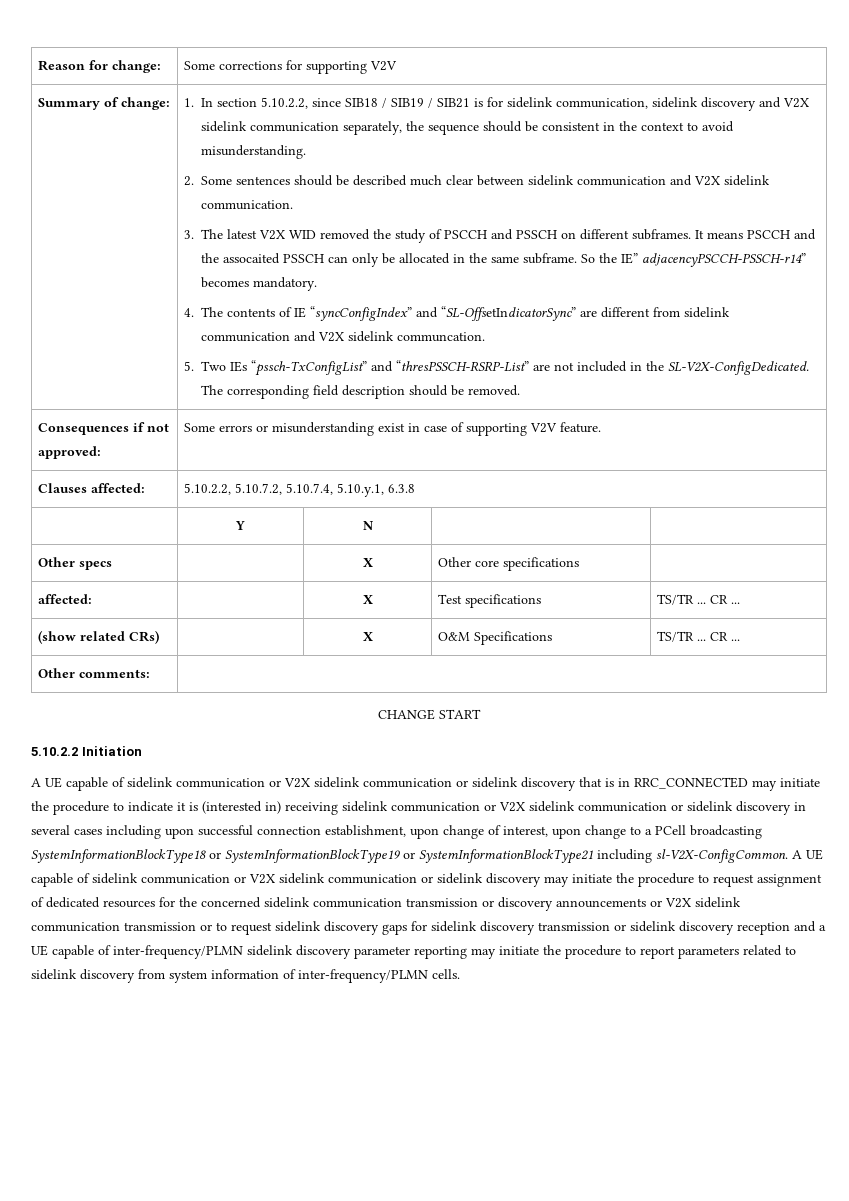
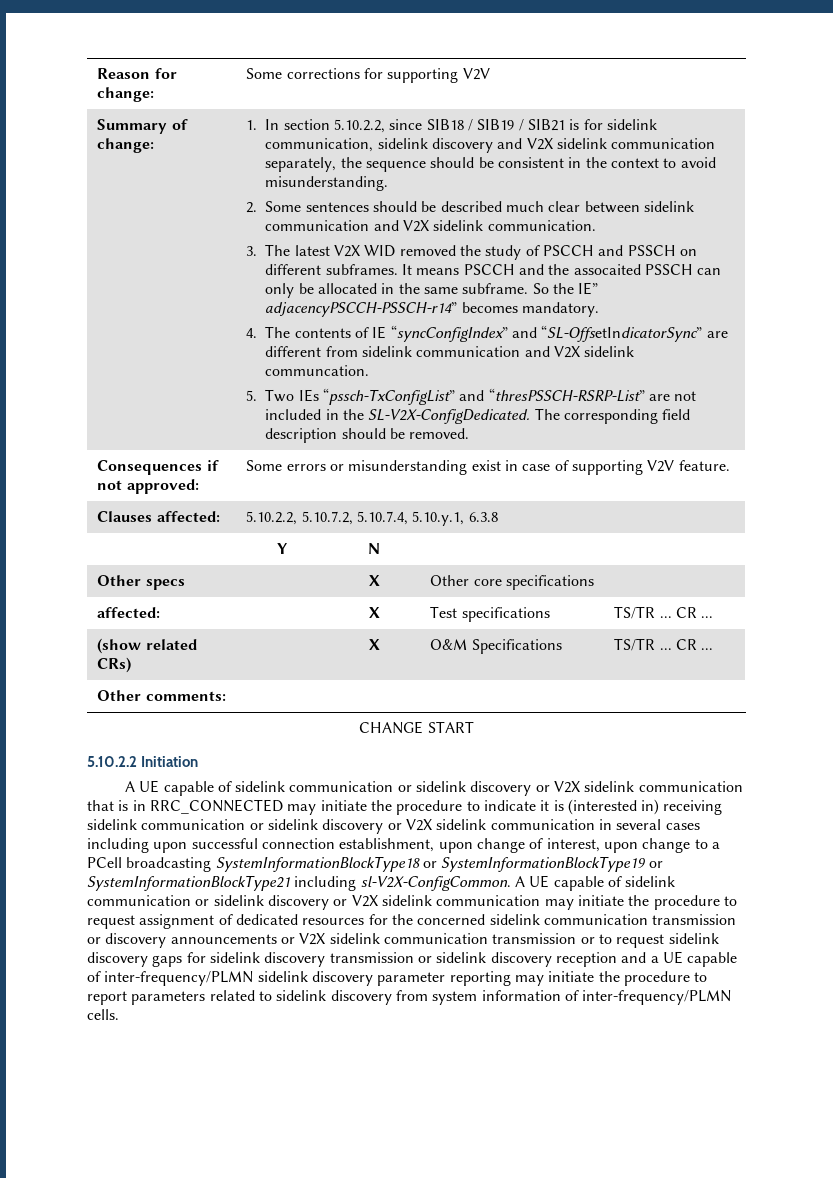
- A UE capable of sidelink communication or V2X sidelink communication or sidelink discovery that is in RRC_CONNECTED may initiate the procedure to indicate it is (interested in) receiving sidelink communication or V2X sidelink communication or sidelink discovery in several cases including upon successful connection establishment, upon change of interest, upon change to a PCell broadcasting SystemInformationBlockType18 or SystemInformationBlockType19 or SystemInformationBlockType21 including sl-V2X-ConfigCommon.
+ A UE capable of sidelink communication or sidelink discovery or V2X sidelink communication that is in RRC_CONNECTED may initiate the procedure to indicate it is (interested in) receiving sidelink communication or sidelink discovery or V2X sidelink communication in several cases including upon successful connection establishment, upon change of interest, upon change to a PCell broadcasting SystemInformationBlockType18 or SystemInformationBlockType19 or SystemInformationBlockType21 including sl-V2X-ConfigCommon.
- A UE capable of sidelink communication or V2X sidelink communication or sidelink discovery may initiate the procedure to request assignment of dedicated resources for the concerned sidelink communication transmission or discovery announcements or V2X sidelink communication transmission or to request sidelink discovery gaps for sidelink discovery transmission or sidelink discovery reception and a UE capable of inter-frequency/PLMN sidelink discovery parameter reporting may initiate the procedure to report parameters related to sidelink discovery from system information of inter-frequency/PLMN cells.
+ A UE capable of sidelink communication or sidelink discovery or V2X sidelink communication may initiate the procedure to request assignment of dedicated resources for the concerned sidelink communication transmission or discovery announcements or V2X sidelink communication transmission or to request sidelink discovery gaps for sidelink discovery transmission or sidelink discovery reception and a UE capable of inter-frequency/PLMN sidelink discovery parameter reporting may initiate the procedure to report parameters related to sidelink discovery from system information of inter-frequency/PLMN cells.

